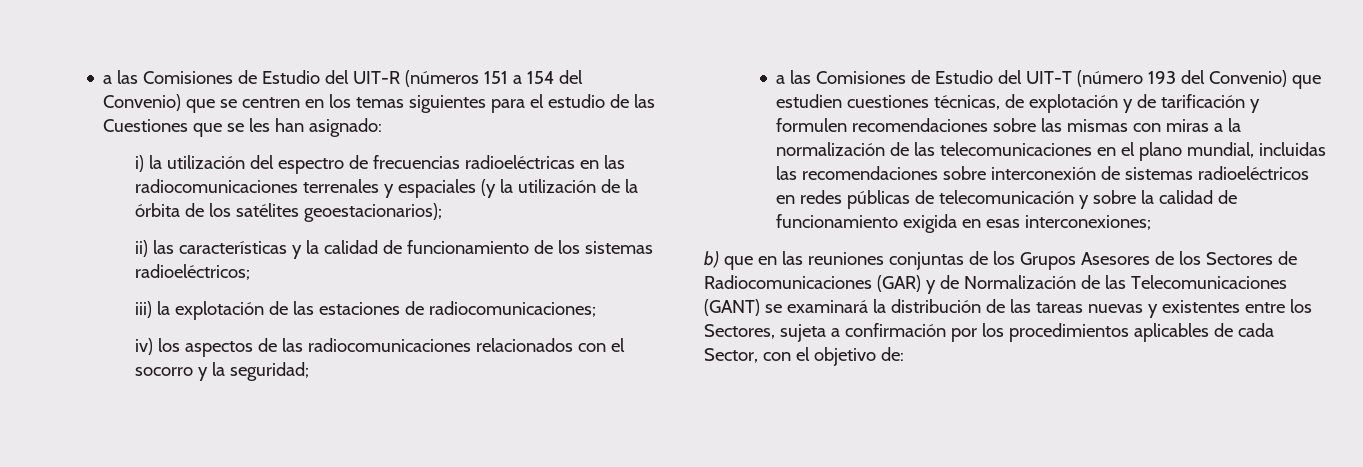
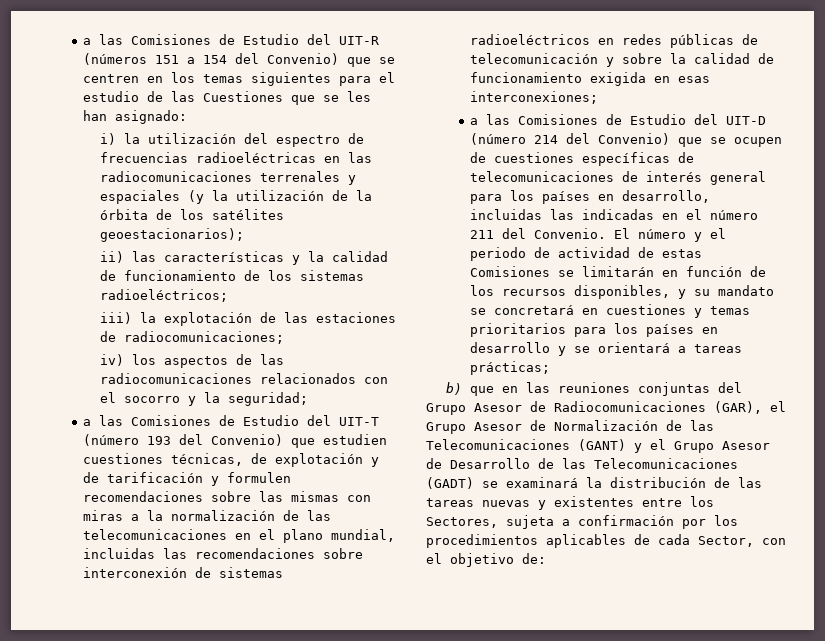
+ a las Comisiones de Estudio del UIT-D (número 214 del Convenio) que se ocupen de cuestiones específicas de telecomunicaciones de interés general para los países en desarrollo, incluidas las indicadas en el número 211 del Convenio. El número y el periodo de actividad de estas Comisiones se limitarán en función de los recursos disponibles, y su mandato se concretará en cuestiones y temas prioritarios para los países en desarrollo y se orientará a tareas prácticas;
- b) que en las reuniones conjuntas de los Grupos Asesores de los Sectores de Radiocomunicaciones (GAR) y de Normalización de las Telecomunicaciones (GANT) se examinará la distribución de las tareas nuevas y existentes entre los Sectores, sujeta a confirmación por los procedimientos aplicables de cada Sector, con el objetivo de:
+ b) que en las reuniones conjuntas del Grupo Asesor de Radiocomunicaciones (GAR), el Grupo Asesor de Normalización de las Telecomunicaciones (GANT) y el Grupo Asesor de Desarrollo de las Telecomunicaciones (GADT) se examinará la distribución de las tareas nuevas y existentes entre los Sectores, sujeta a confirmación por los procedimientos aplicables de cada Sector, con el objetivo de:

